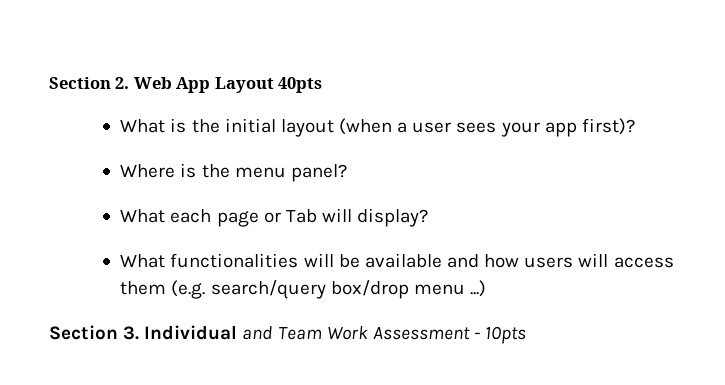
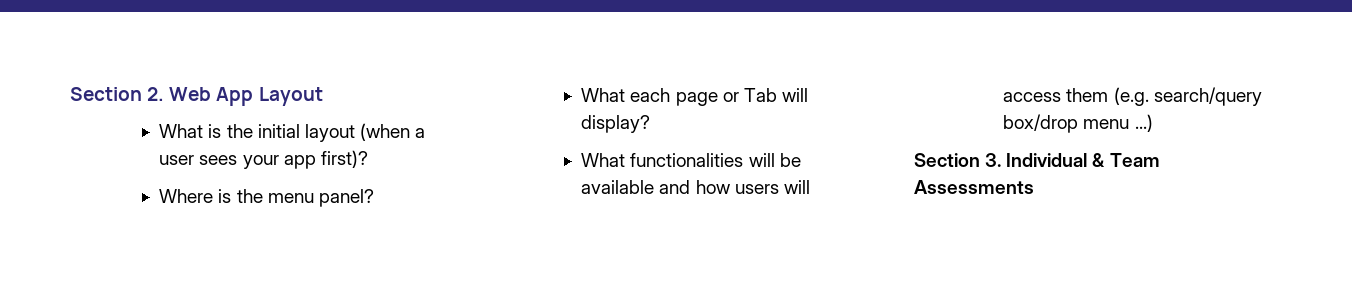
- Section 2. Web App Layout 40pts
+ Section 2. Web App Layout
- Section 3. Individual and Team Work Assessment - 10pts
+ Section 3. Individual & Team Assessments

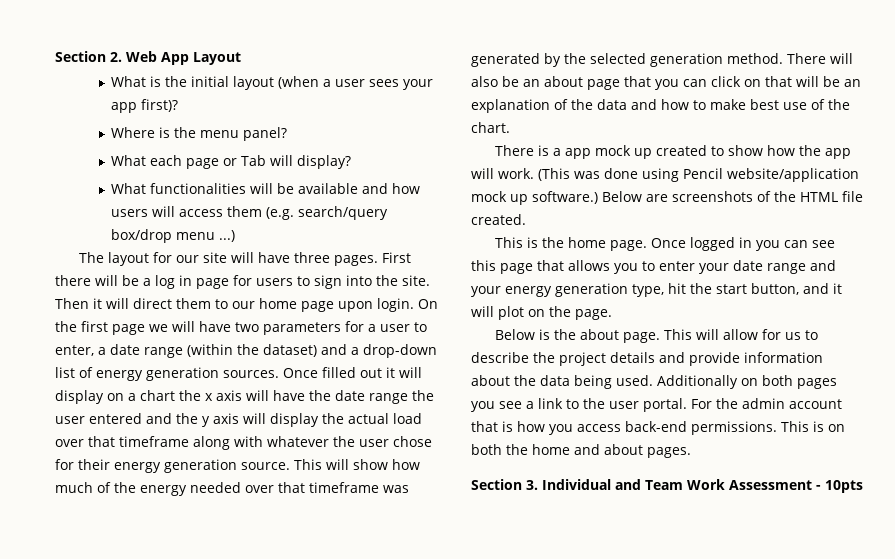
- Section 3. Individual & Team Assessments
+ The layout for our site will have three pages. First there will be a log in page for users to sign into the site. Then it will direct them to our home page upon login. On the first page we will have two parameters for a user to enter, a date range (within the dataset) and a drop-down list of energy generation sources. Once filled out it will display on a chart the x axis will have the date range the user entered and the y axis will display the actual load over that timeframe along with whatever the user chose for their energy generation source. This will show how much of the energy needed over that timeframe was generated by the selected generation method. There will also be an about page that you can click on that will be an explanation of the data and how to make best use of the chart.
+ There is a app mock up created to show how the app will work. (This was done using Pencil website/application mock up software.) Below are screenshots of the HTML file created.
+ This is the home page. Once logged in you can see this page that allows you to enter your date range and your energy generation type, hit the start button, and it will plot on the page.
+ Below is the about page. This will allow for us to describe the project details and provide information about the data being used. Additionally on both pages you see a link to the user portal. For the admin account that is how you access back-end permissions. This is on both the home and about pages.
+ Section 3. Individual and Team Work Assessment - 10pts

